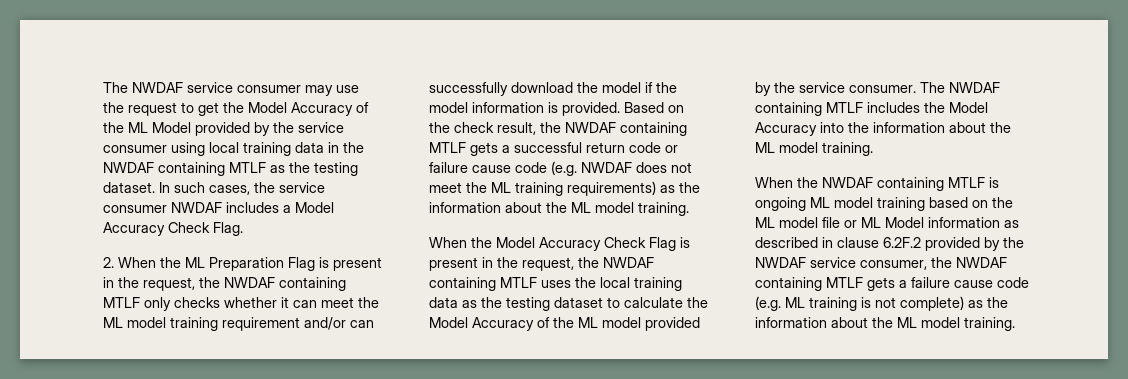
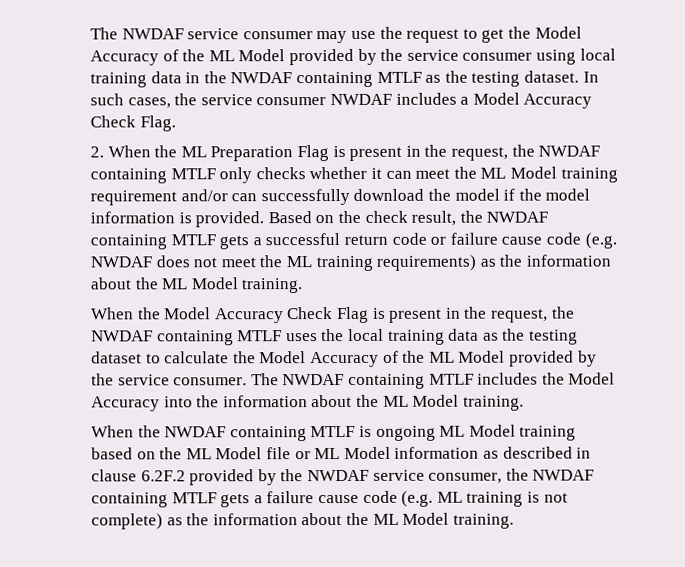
- 2. When the ML Preparation Flag is present in the request, the NWDAF containing MTLF only checks whether it can meet the ML model training requirement and/or can successfully download the model if the model information is provided.
+ 2. When the ML Preparation Flag is present in the request, the NWDAF containing MTLF only checks whether it can meet the ML Model training requirement and/or can successfully download the model if the model information is provided.
- Based on the check result, the NWDAF containing MTLF gets a successful return code or failure cause code (e.g. NWDAF does not meet the ML training requirements) as the information about the ML model training.
+ Based on the check result, the NWDAF containing MTLF gets a successful return code or failure cause code (e.g. NWDAF does not meet the ML training requirements) as the information about the ML Model training.
- When the Model Accuracy Check Flag is present in the request, the NWDAF containing MTLF uses the local training data as the testing dataset to calculate the Model Accuracy of the ML model provided by the service consumer.
+ When the Model Accuracy Check Flag is present in the request, the NWDAF containing MTLF uses the local training data as the testing dataset to calculate the Model Accuracy of the ML Model provided by the service consumer.
- The NWDAF containing MTLF includes the Model Accuracy into the information about the ML model training.
+ The NWDAF containing MTLF includes the Model Accuracy into the information about the ML Model training.
- When the NWDAF containing MTLF is ongoing ML model training based on the ML model file or ML Model information as described in clause 6.2F.2 provided by the NWDAF service consumer, the NWDAF containing MTLF gets a failure cause code (e.g. ML training is not complete) as the information about the ML model training.
+ When the NWDAF containing MTLF is ongoing ML Model training based on the ML Model file or ML Model information as described in clause 6.2F.2 provided by the NWDAF service consumer, the NWDAF containing MTLF gets a failure cause code (e.g. ML training is not complete) as the information about the ML Model training.

